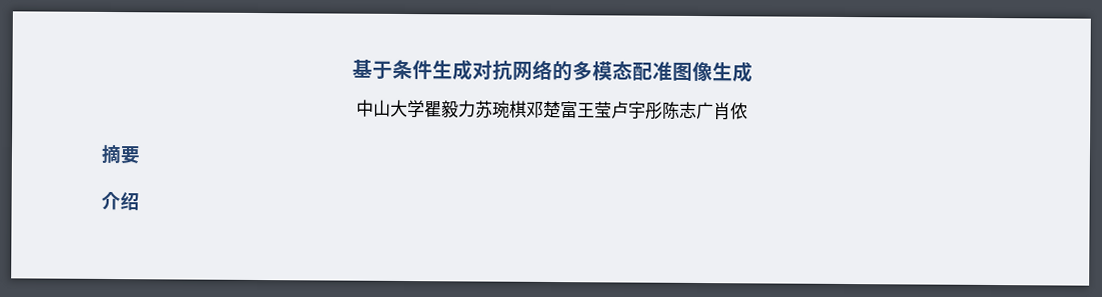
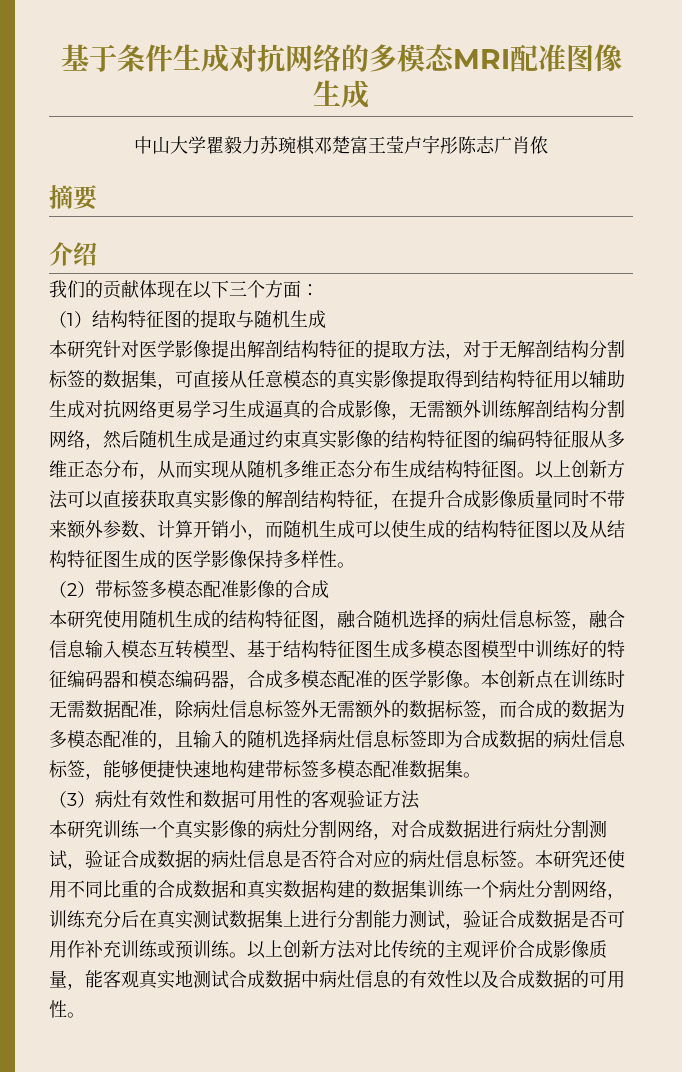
- 基于条件生成对抗网络的多模态配准图像生成
+ 基于条件生成对抗网络的多模态MRI配准图像生成
+ 我们的贡献体现在以下三个方面：
+ （1）结构特征图的提取与随机生成
+ 本研究针对医学影像提出解剖结构特征的提取方法，对于无解剖结构分割标签的数据集，可直接从任意模态的真实影像提取得到结构特征用以辅助生成对抗网络更易学习生成逼真的合成影像，无需额外训练解剖结构分割网络，然后随机生成是通过约束真实影像的结构特征图的编码特征服从多维正态分布，从而实现从随机多维正态分布生成结构特征图。以上创新方法可以直接获取真实影像的解剖结构特征，在提升合成影像质量同时不带来额外参数、计算开销小，而随机生成可以使生成的结构特征图以及从结构特征图生成的医学影像保持多样性。
+ （2）带标签多模态配准影像的合成
+ 本研究使用随机生成的结构特征图，融合随机选择的病灶信息标签，融合信息输入模态互转模型、基于结构特征图生成多模态图模型中训练好的特征编码器和模态编码器，合成多模态配准的医学影像。本创新点在训练时无需数据配准，除病灶信息标签外无需额外的数据标签，而合成的数据为多模态配准的，且输入的随机选择病灶信息标签即为合成数据的病灶信息标签，能够便捷快速地构建带标签多模态配准数据集。
+ （3）病灶有效性和数据可用性的客观验证方法
+ 本研究训练一个真实影像的病灶分割网络，对合成数据进行病灶分割测试，验证合成数据的病灶信息是否符合对应的病灶信息标签。本研究还使用不同比重的合成数据和真实数据构建的数据集训练一个病灶分割网络，训练充分后在真实测试数据集上进行分割能力测试，验证合成数据是否可用作补充训练或预训练。以上创新方法对比传统的主观评价合成影像质量，能客观真实地测试合成数据中病灶信息的有效性以及合成数据的可用性。

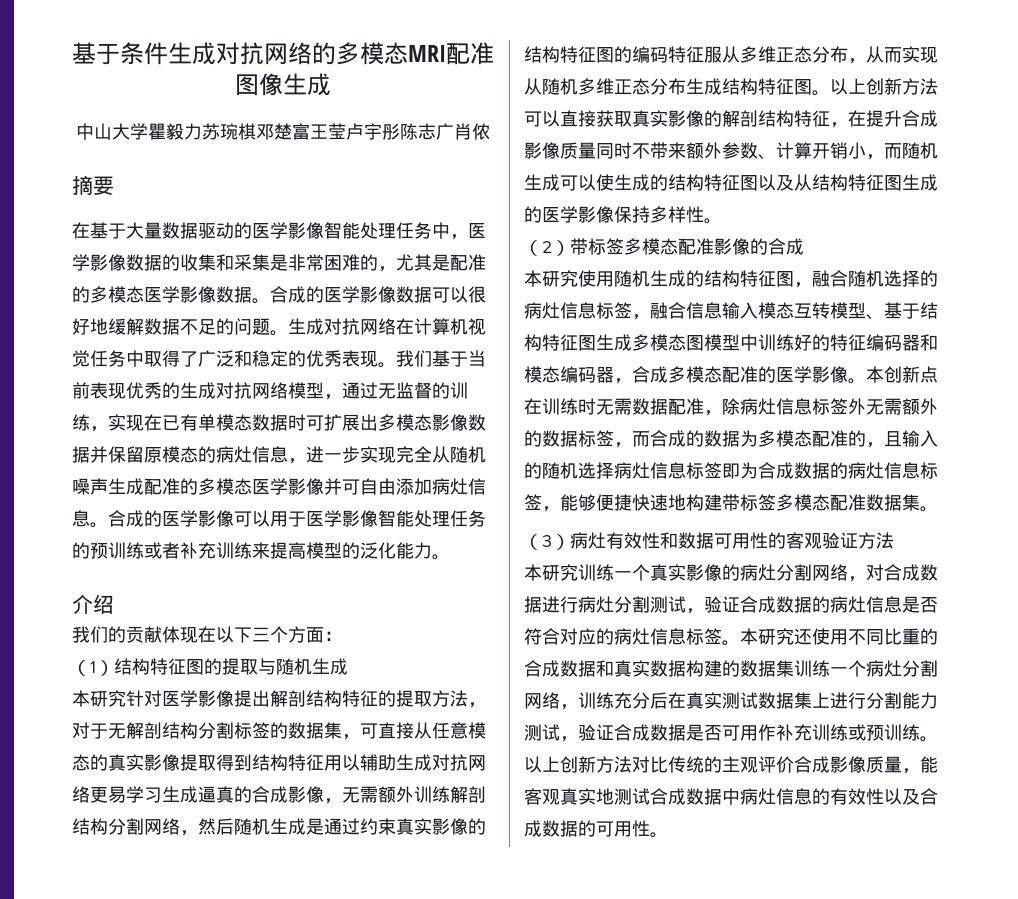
+ 在基于大量数据驱动的医学影像智能处理任务中，医学影像数据的收集和采集是非常困难的，尤其是配准的多模态医学影像数据。合成的医学影像数据可以很好地缓解数据不足的问题。生成对抗网络在计算机视觉任务中取得了广泛和稳定的优秀表现。我们基于当前表现优秀的生成对抗网络模型，通过无监督的训练，实现在已有单模态数据时可扩展出多模态影像数据并保留原模态的病灶信息，进一步实现完全从随机噪声生成配准的多模态医学影像并可自由添加病灶信息。合成的医学影像可以用于医学影像智能处理任务的预训练或者补充训练来提高模型的泛化能力。

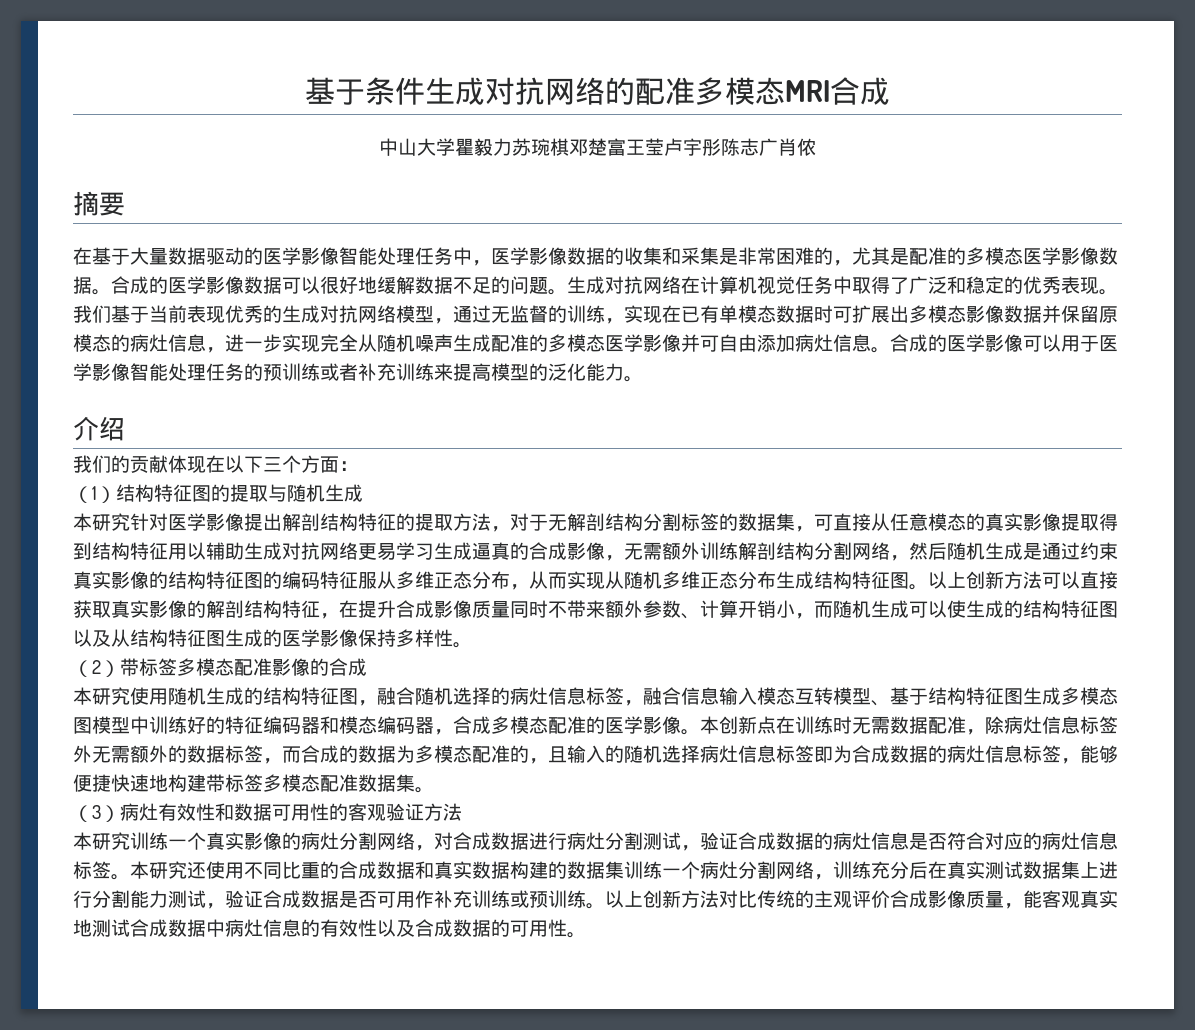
- 基于条件生成对抗网络的多模态MRI配准图像生成
+ 基于条件生成对抗网络的配准多模态MRI合成

